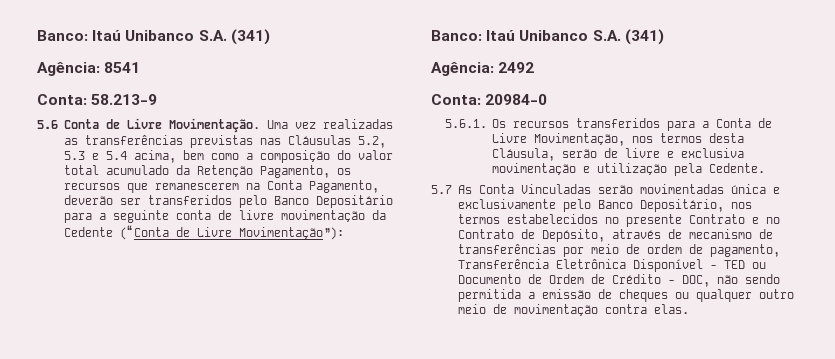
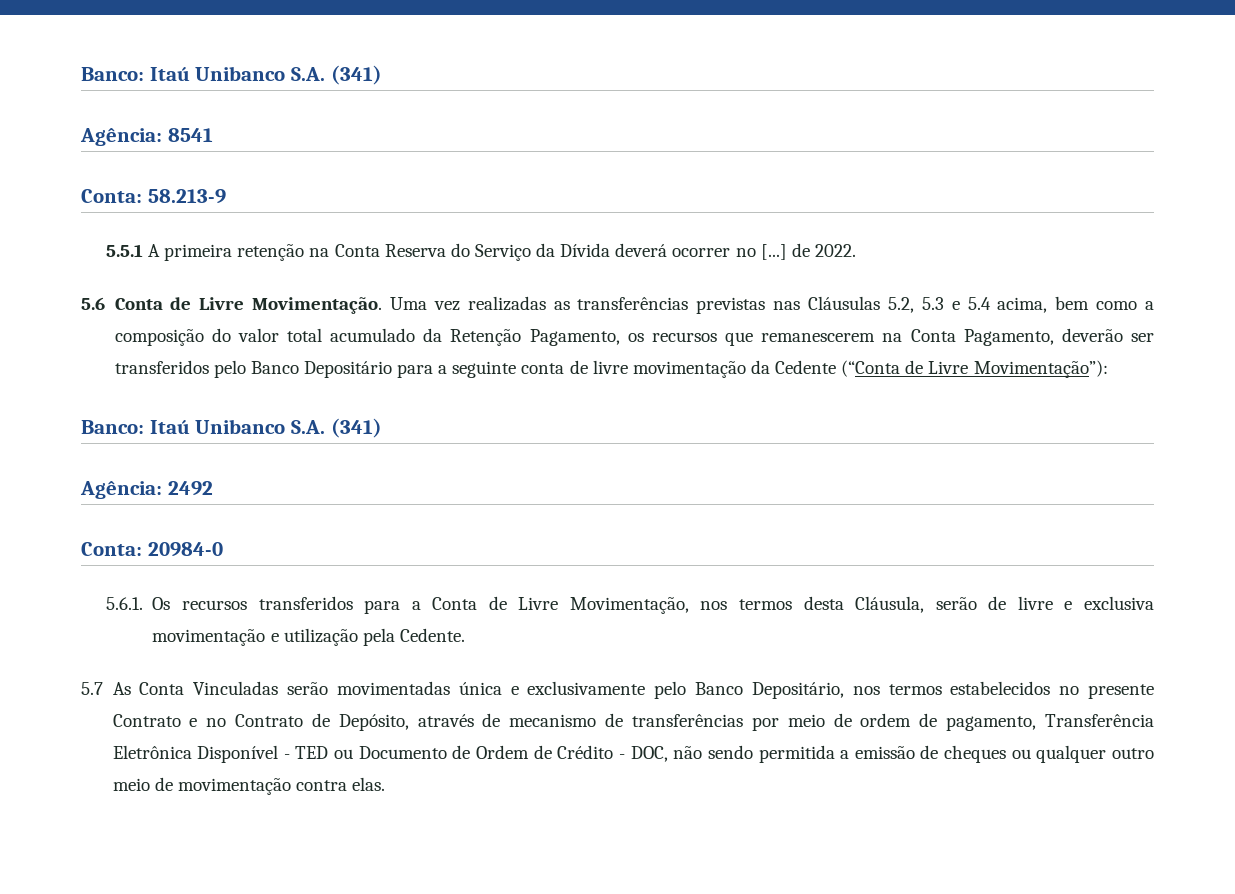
+ 5.5.1 A primeira retenção na Conta Reserva do Serviço da Dívida deverá ocorrer no [...] de 2022.

